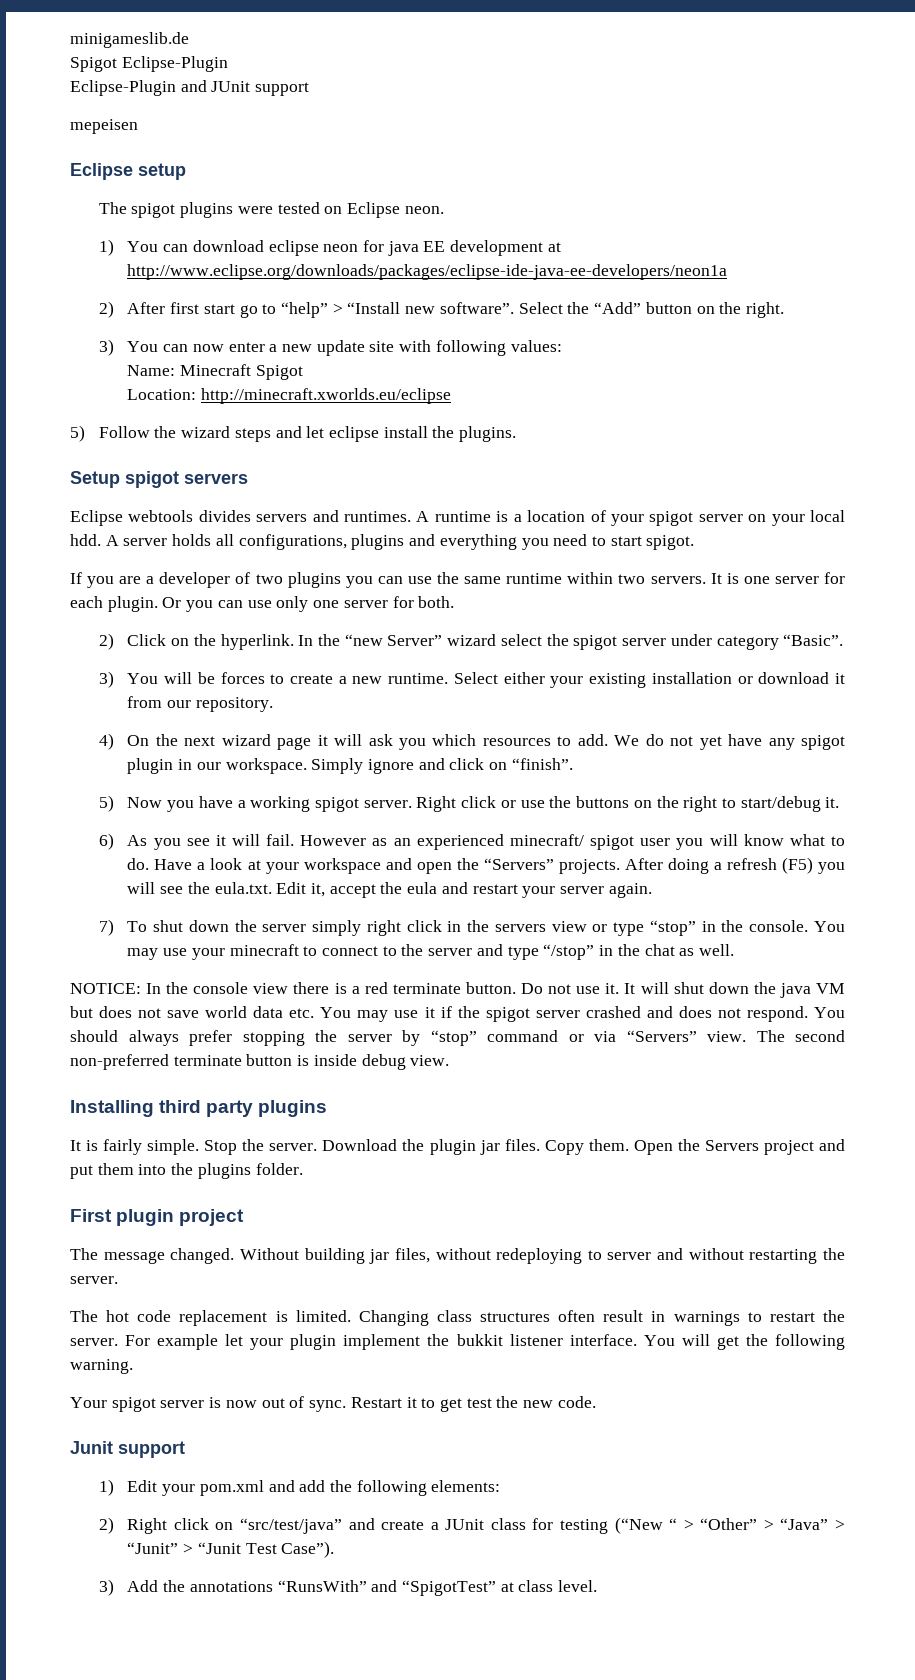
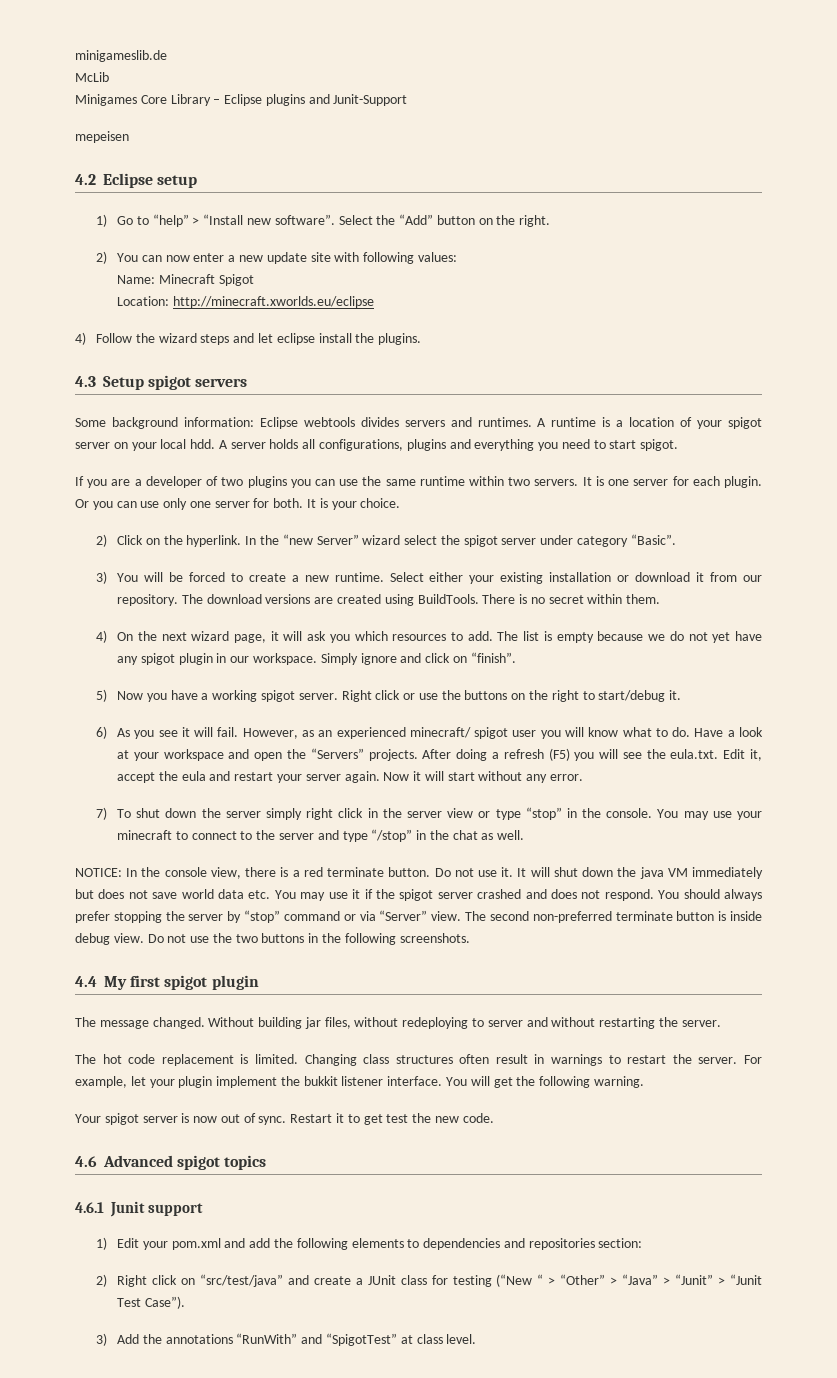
- Spigot Eclipse-Plugin
- Eclipse-Plugin and JUnit support
+ McLib
+ Minigames Core Library – Eclipse plugins and Junit-Support
- Eclipse setup
+ 4.2 Eclipse setup
- The spigot plugins were tested on Eclipse neon.
- 1) You can download eclipse neon for java EE development at http://www.eclipse.org/downloads/packages/eclipse-ide-java-ee-developers/neon1a
- 2) After first start go to “help” > “Install new software”.
+ 1) Go to “help” > “Install new software”.
- 3) You can now enter a new update site with following values:
+ 2) You can now enter a new update site with following values:
- 5) Follow the wizard steps and let eclipse install the plugins.
+ 4) Follow the wizard steps and let eclipse install the plugins.
- Setup spigot servers
+ 4.3 Setup spigot servers
- Eclipse webtools divides servers and runtimes.
+ Some background information: Eclipse webtools divides servers and runtimes.
+ It is your choice.
- 3) You will be forces to create a new runtime.
+ 3) You will be forced to create a new runtime.
+ The download versions are created using BuildTools. There is no secret within them.
- 4) On the next wizard page it will ask you which resources to add.
+ 4) On the next wizard page, it will ask you which resources to add.
- We do not yet have any spigot plugin in our workspace.
+ The list is empty because we do not yet have any spigot plugin in our workspace.
- However as an experienced minecraft/ spigot user you will know what to do.
+ However, as an experienced minecraft/ spigot user you will know what to do.
+ Now it will start without any error.
- 7) To shut down the server simply right click in the servers view or type “stop” in the console.
+ 7) To shut down the server simply right click in the server view or type “stop” in the console.
- NOTICE: In the console view there is a red terminate button.
+ NOTICE: In the console view, there is a red terminate button.
- It will shut down the java VM but does not save world data etc. You may use it if the spigot server crashed and does not respond.
+ It will shut down the java VM immediately but does not save world data etc. You may use it if the spigot server crashed and does not respond.
- You should always prefer stopping the server by “stop” command or via “Servers” view.
+ You should always prefer stopping the server by “stop” command or via “Server” view.
- The second non-preferred terminate button is inside debug view.
- Installing third party plugins
- It is fairly simple. Stop the server. Download the plugin jar files. Copy them. Open the Servers project and put them into the plugins folder.
- First plugin project
+ The second non-preferred terminate button is inside debug view. Do not use the two buttons in the following screenshots.
+ 4.4 My first spigot plugin
- For example let your plugin implement the bukkit listener interface.
+ For example, let your plugin implement the bukkit listener interface.
- Junit support
+ 4.6 Advanced spigot topics
+ 4.6.1 Junit support
- 1) Edit your pom.xml and add the following elements:
+ 1) Edit your pom.xml and add the following elements to dependencies and repositories section:
- 3) Add the annotations “RunsWith” and “SpigotTest” at class level.
+ 3) Add the annotations “RunWith” and “SpigotTest” at class level.

